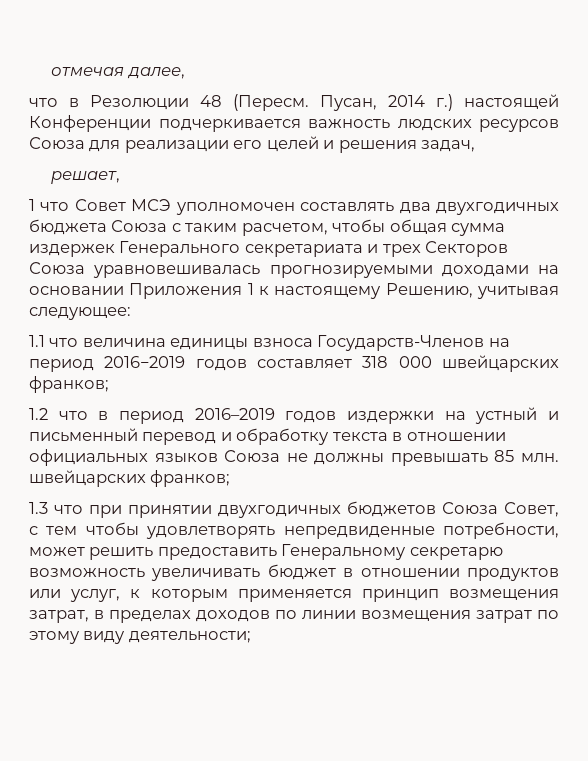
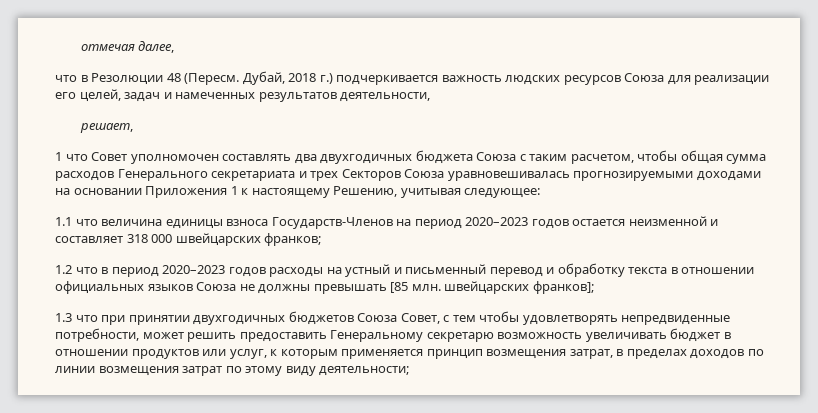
- Пусан, 2014 г.) настоящей Конференции подчеркивается важность людских ресурсов Союза для реализации его целей и решения задач,
+ Дубай, 2018 г.) подчеркивается важность людских ресурсов Союза для реализации его целей, задач и намеченных результатов деятельности,
- 1 что Совет МСЭ уполномочен составлять два двухгодичных бюджета Союза с таким расчетом, чтобы общая сумма издержек Генерального секретариата и трех Секторов Союза уравновешивалась прогнозируемыми доходами на основании Приложения 1 к настоящему Решению, учитывая следующее:
+ 1 что Совет уполномочен составлять два двухгодичных бюджета Союза с таким расчетом, чтобы общая сумма расходов Генерального секретариата и трех Секторов Союза уравновешивалась прогнозируемыми доходами на основании Приложения 1 к настоящему Решению, учитывая следующее:
- 1.1 что величина единицы взноса Государств-Членов на период 2016−2019 годов составляет 318 000 швейцарских франков;
+ 1.1 что величина единицы взноса Государств-Членов на период 2020–2023 годов остается неизменной и составляет 318 000 швейцарских франков;
- 1.2 что в период 2016–2019 годов издержки на устный и письменный перевод и обработку текста в отношении официальных языков Союза не должны превышать 85 млн. швейцарских франков;
+ 1.2 что в период 2020–2023 годов расходы на устный и письменный перевод и обработку текста в отношении официальных языков Союза не должны превышать [85 млн. швейцарских франков];

